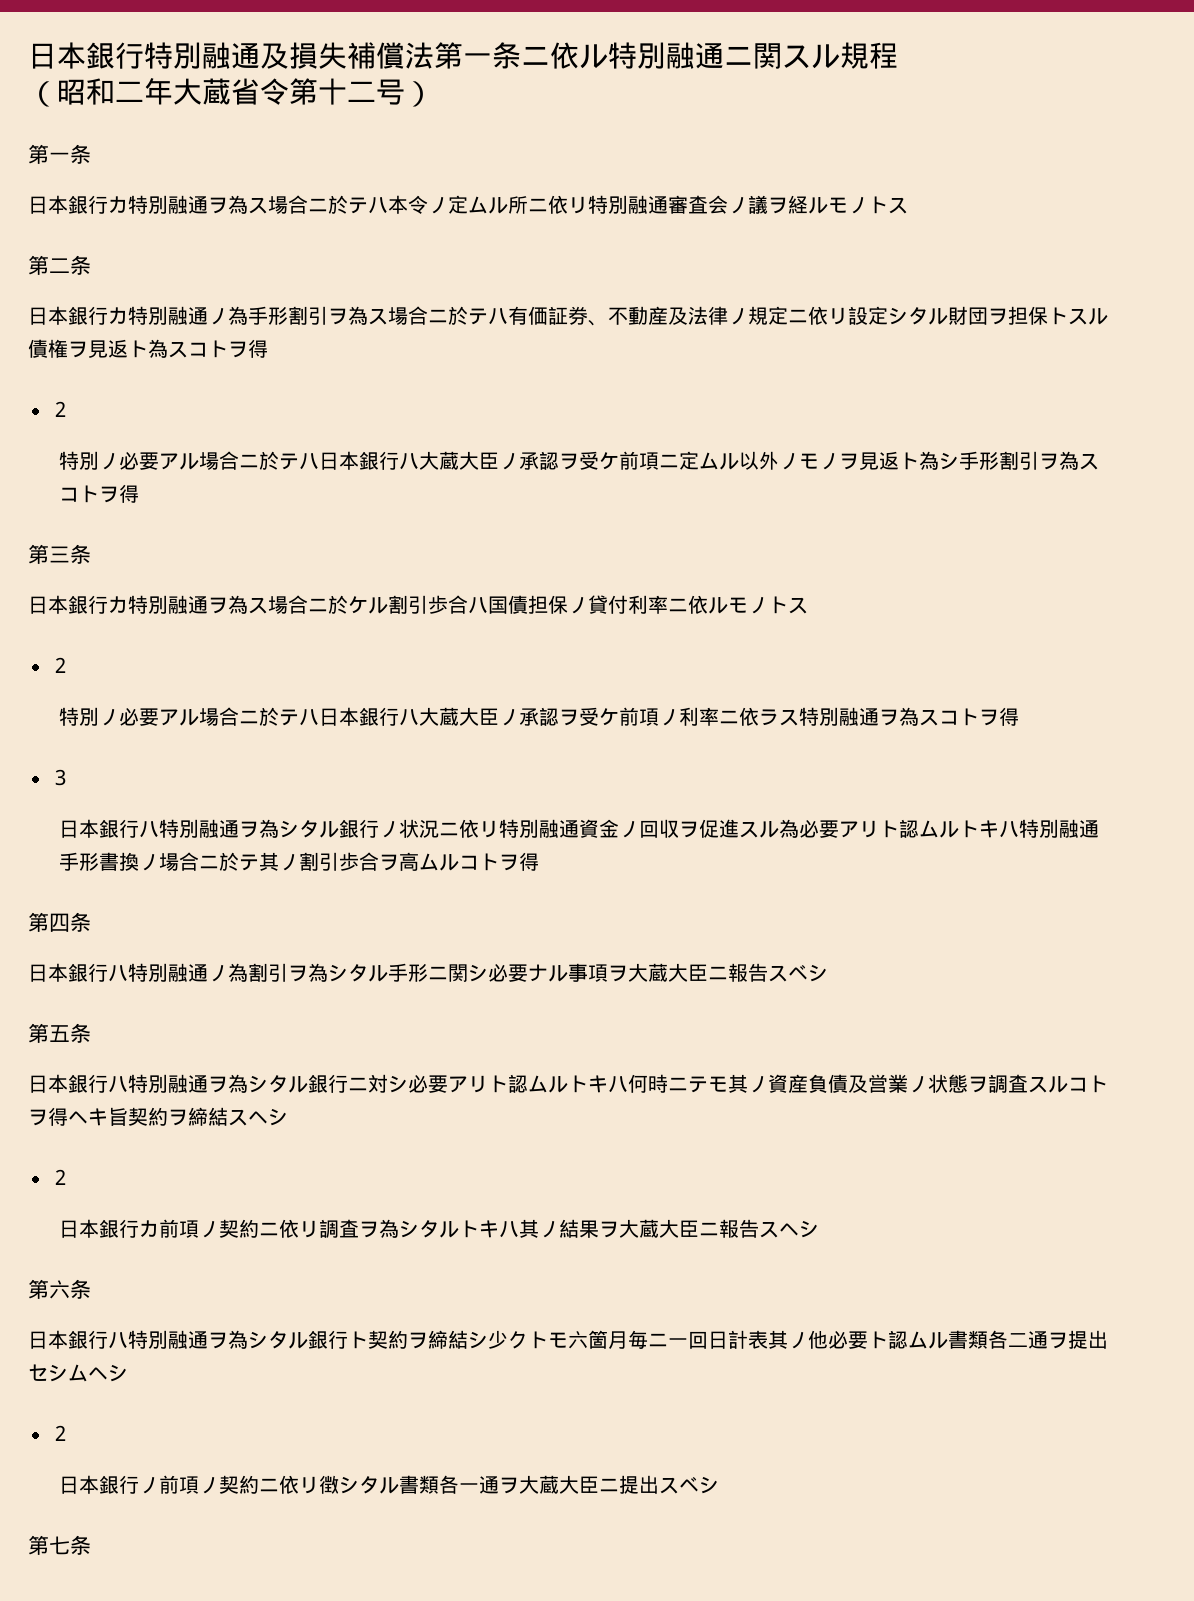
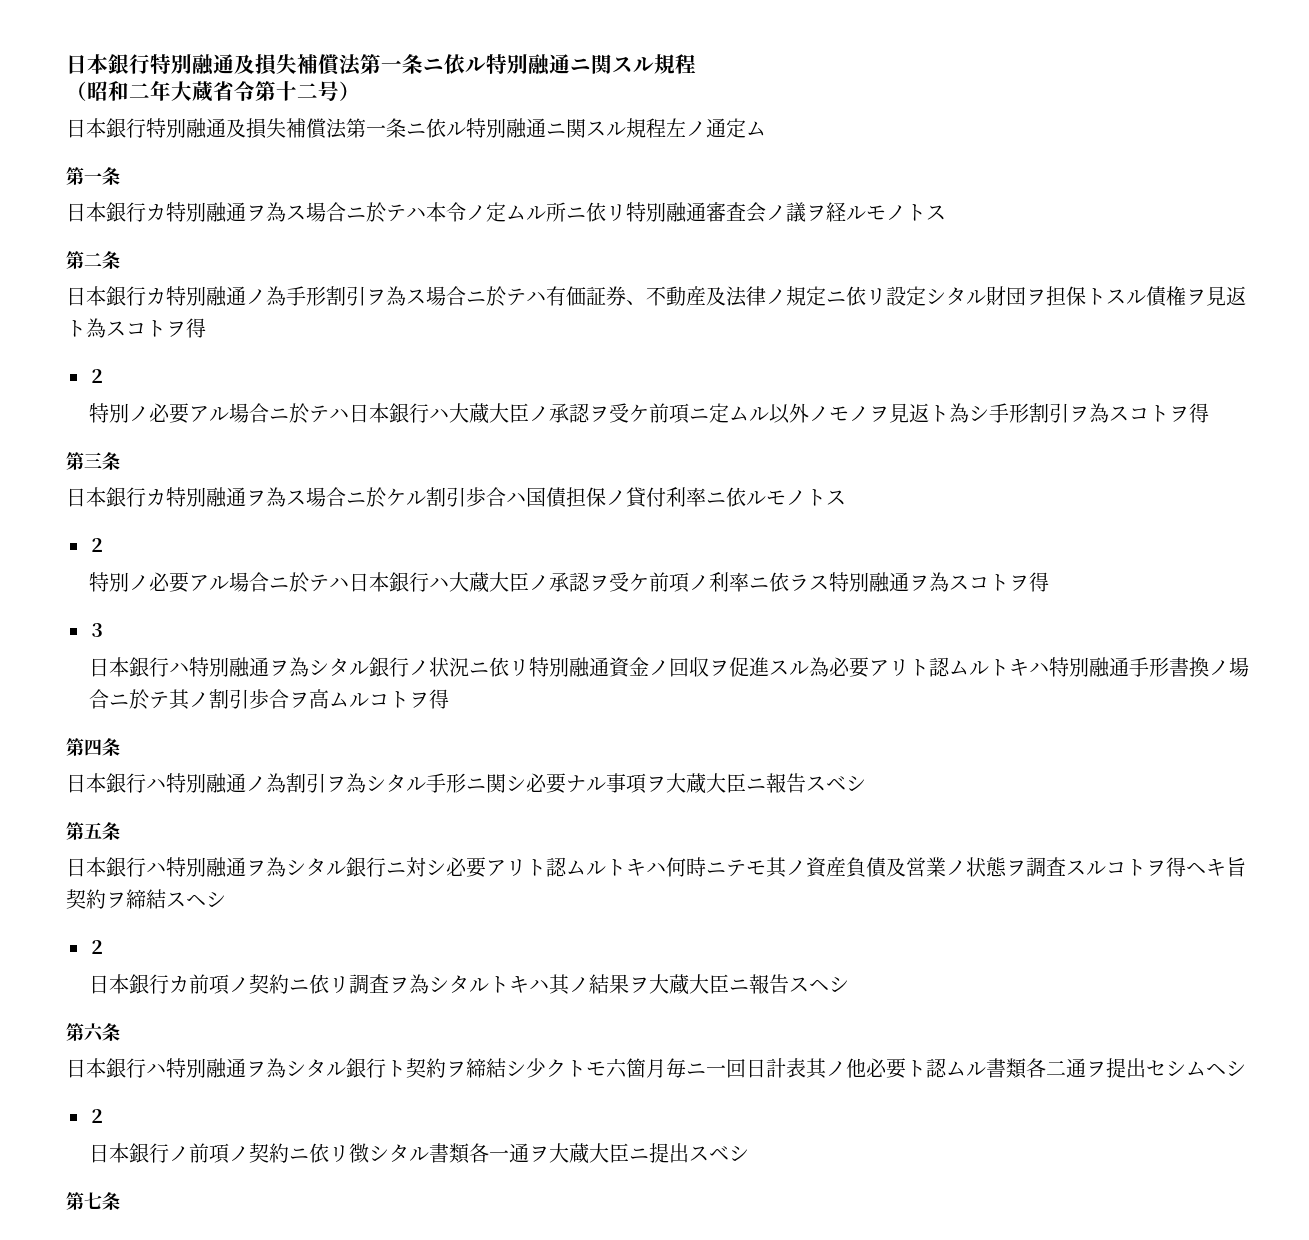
+ 日本銀行特別融通及損失補償法第一条ニ依ル特別融通ニ関スル規程左ノ通定ム

